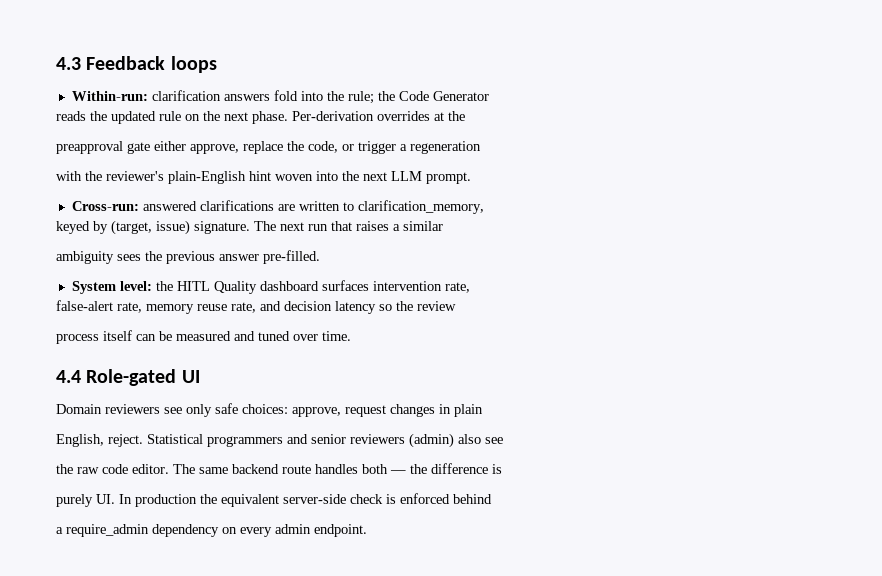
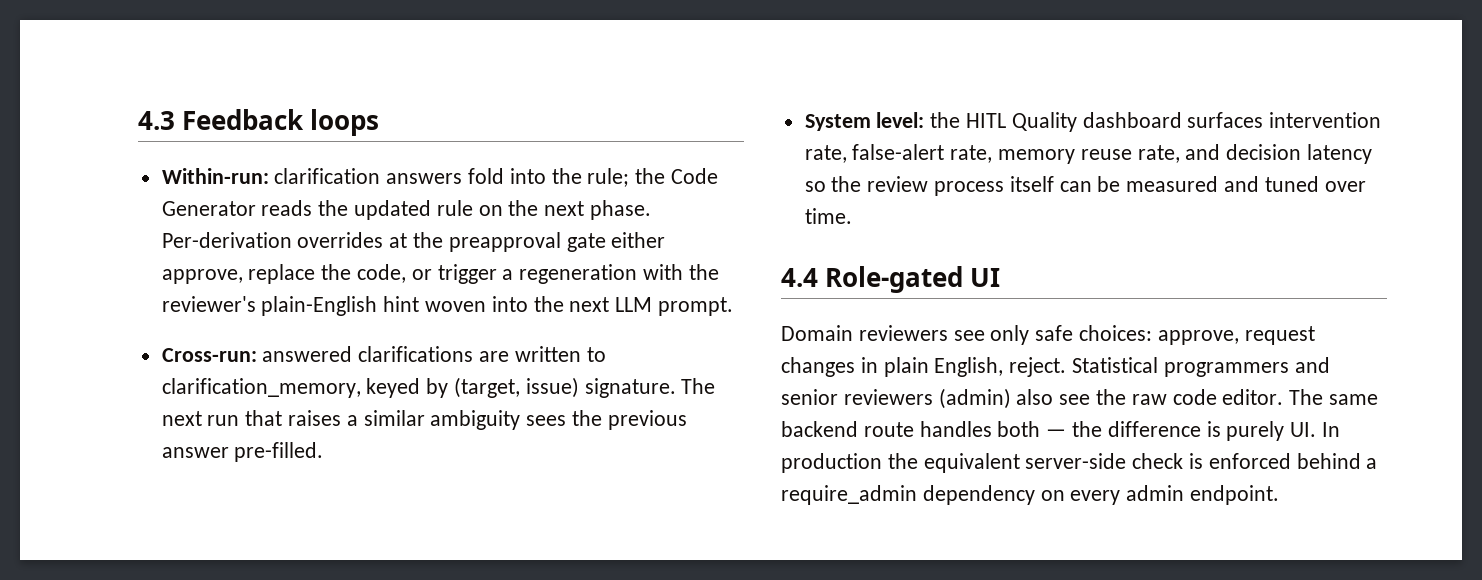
- Within-run: clarification answers fold into the rule; the Code Generator
- reads the updated rule on the next phase.
+ Within-run: clarification answers fold into the rule; the Code Generator reads the updated rule on the next phase.
- Per-derivation overrides at the
- preapproval gate either approve, replace the code, or trigger a regeneration
- with the reviewer's plain-English hint woven into the next LLM prompt.
+ Per-derivation overrides at the preapproval gate either approve, replace the code, or trigger a regeneration with the reviewer's plain-English hint woven into the next LLM prompt.
- Cross-run: answered clarifications are written to clarification_memory,
- keyed by (target, issue) signature.
+ Cross-run: answered clarifications are written to clarification_memory, keyed by (target, issue) signature.
- The next run that raises a similar
- ambiguity sees the previous answer pre-filled.
+ The next run that raises a similar ambiguity sees the previous answer pre-filled.
- System level: the HITL Quality dashboard surfaces intervention rate,
- false-alert rate, memory reuse rate, and decision latency so the review
- process itself can be measured and tuned over time.
+ System level: the HITL Quality dashboard surfaces intervention rate, false-alert rate, memory reuse rate, and decision latency so the review process itself can be measured and tuned over time.
- Domain reviewers see only safe choices: approve, request changes in plain
- English, reject.
+ Domain reviewers see only safe choices: approve, request changes in plain English, reject.
- Statistical programmers and senior reviewers (admin) also see
- the raw code editor.
+ Statistical programmers and senior reviewers (admin) also see the raw code editor.
- The same backend route handles both — the difference is
- purely UI. In production the equivalent server-side check is enforced behind
- a require_admin dependency on every admin endpoint.
+ The same backend route handles both — the difference is purely UI. In production the equivalent server-side check is enforced behind a require_admin dependency on every admin endpoint.

